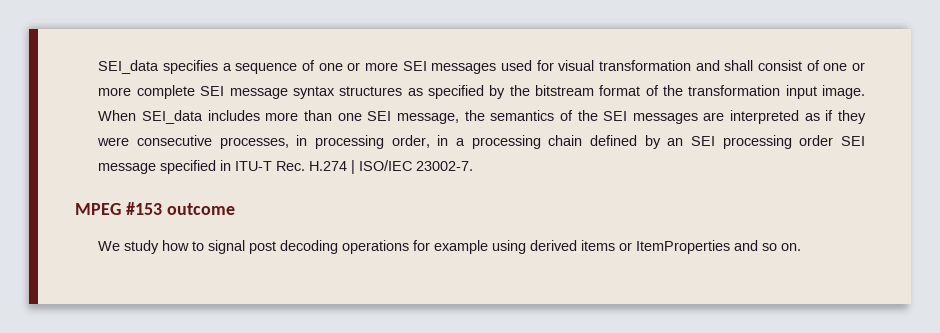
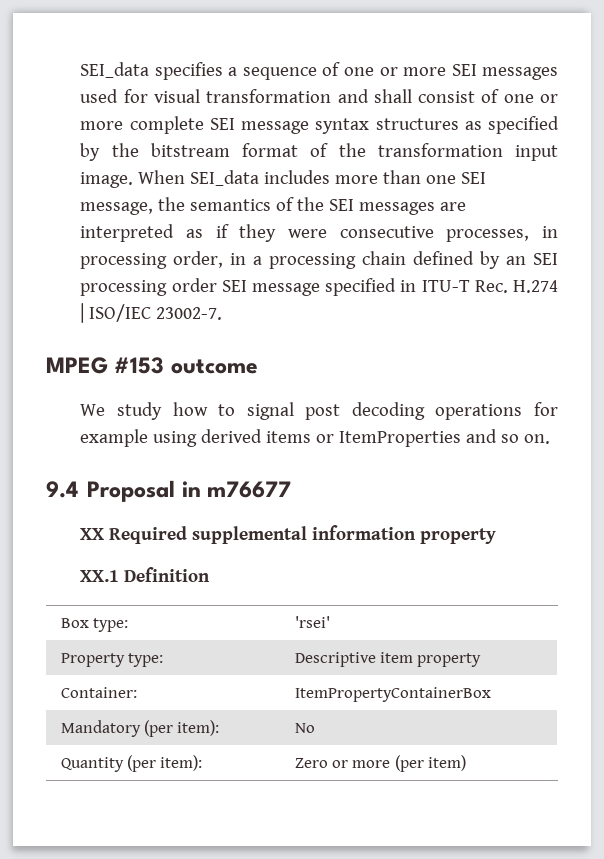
+ 9.4 Proposal in m76677
+ XX Required supplemental information property
+ XX.1 Definition
+ Box type: | 'rsei'
+ Property type: | Descriptive item property
+ Container: | ItemPropertyContainerBox
+ Mandatory (per item): | No
+ Quantity (per item): | Zero or more (per item)

